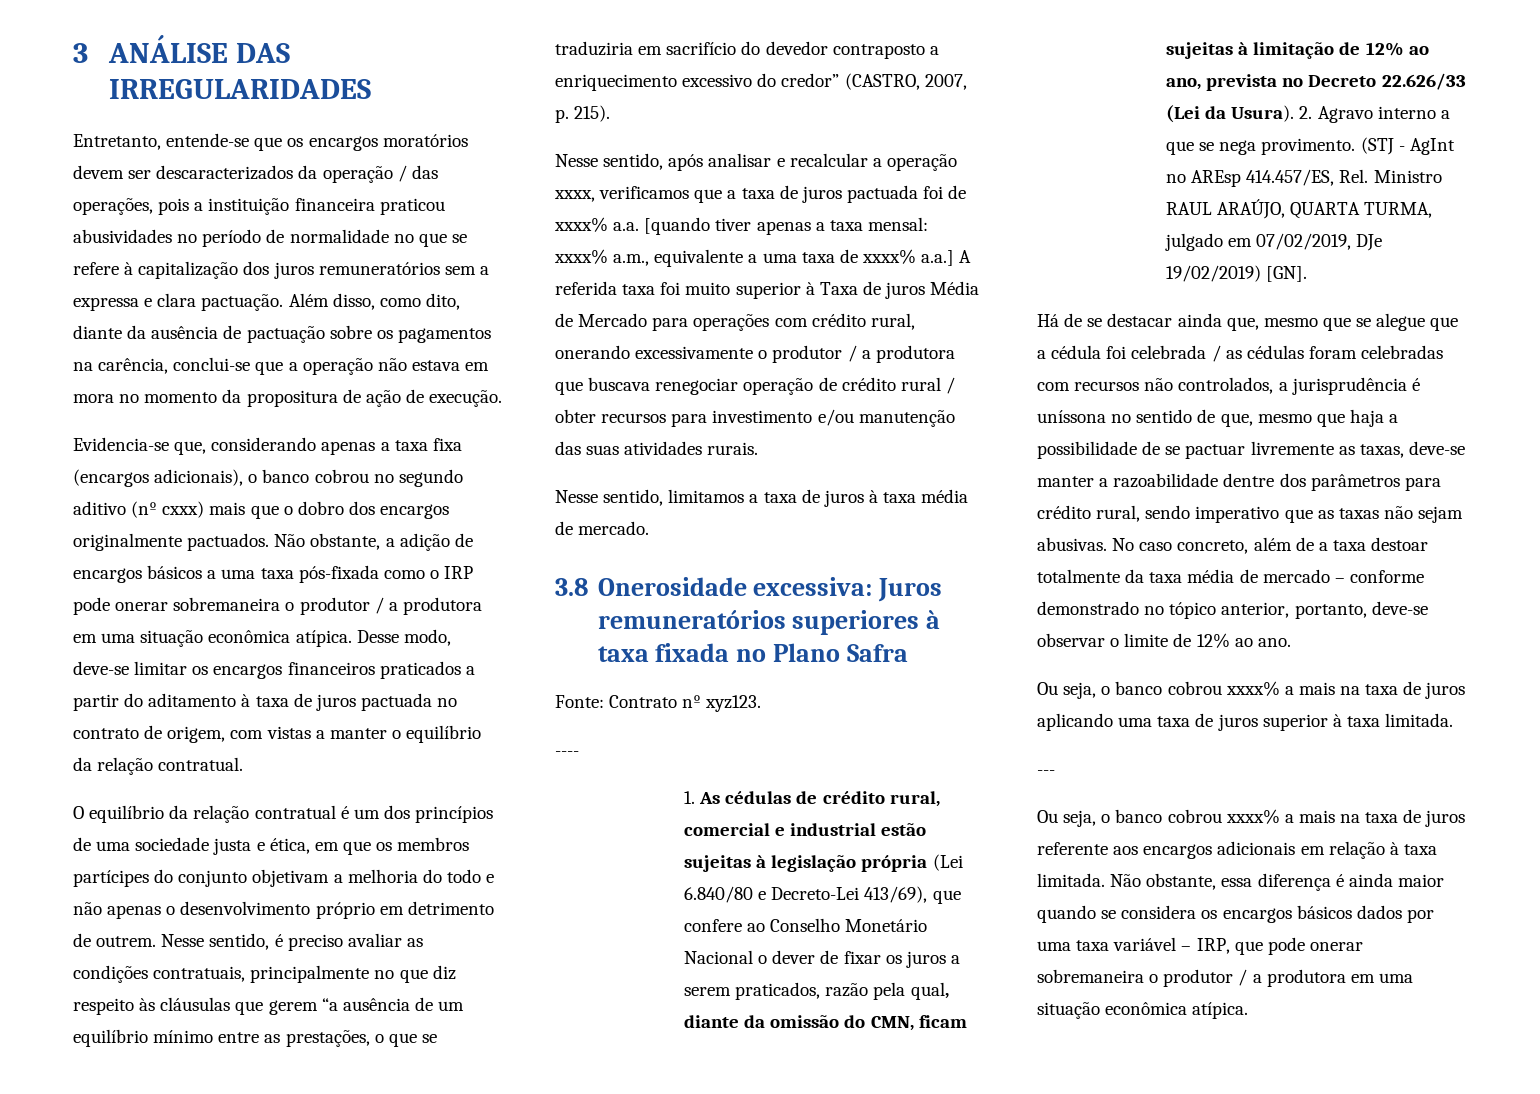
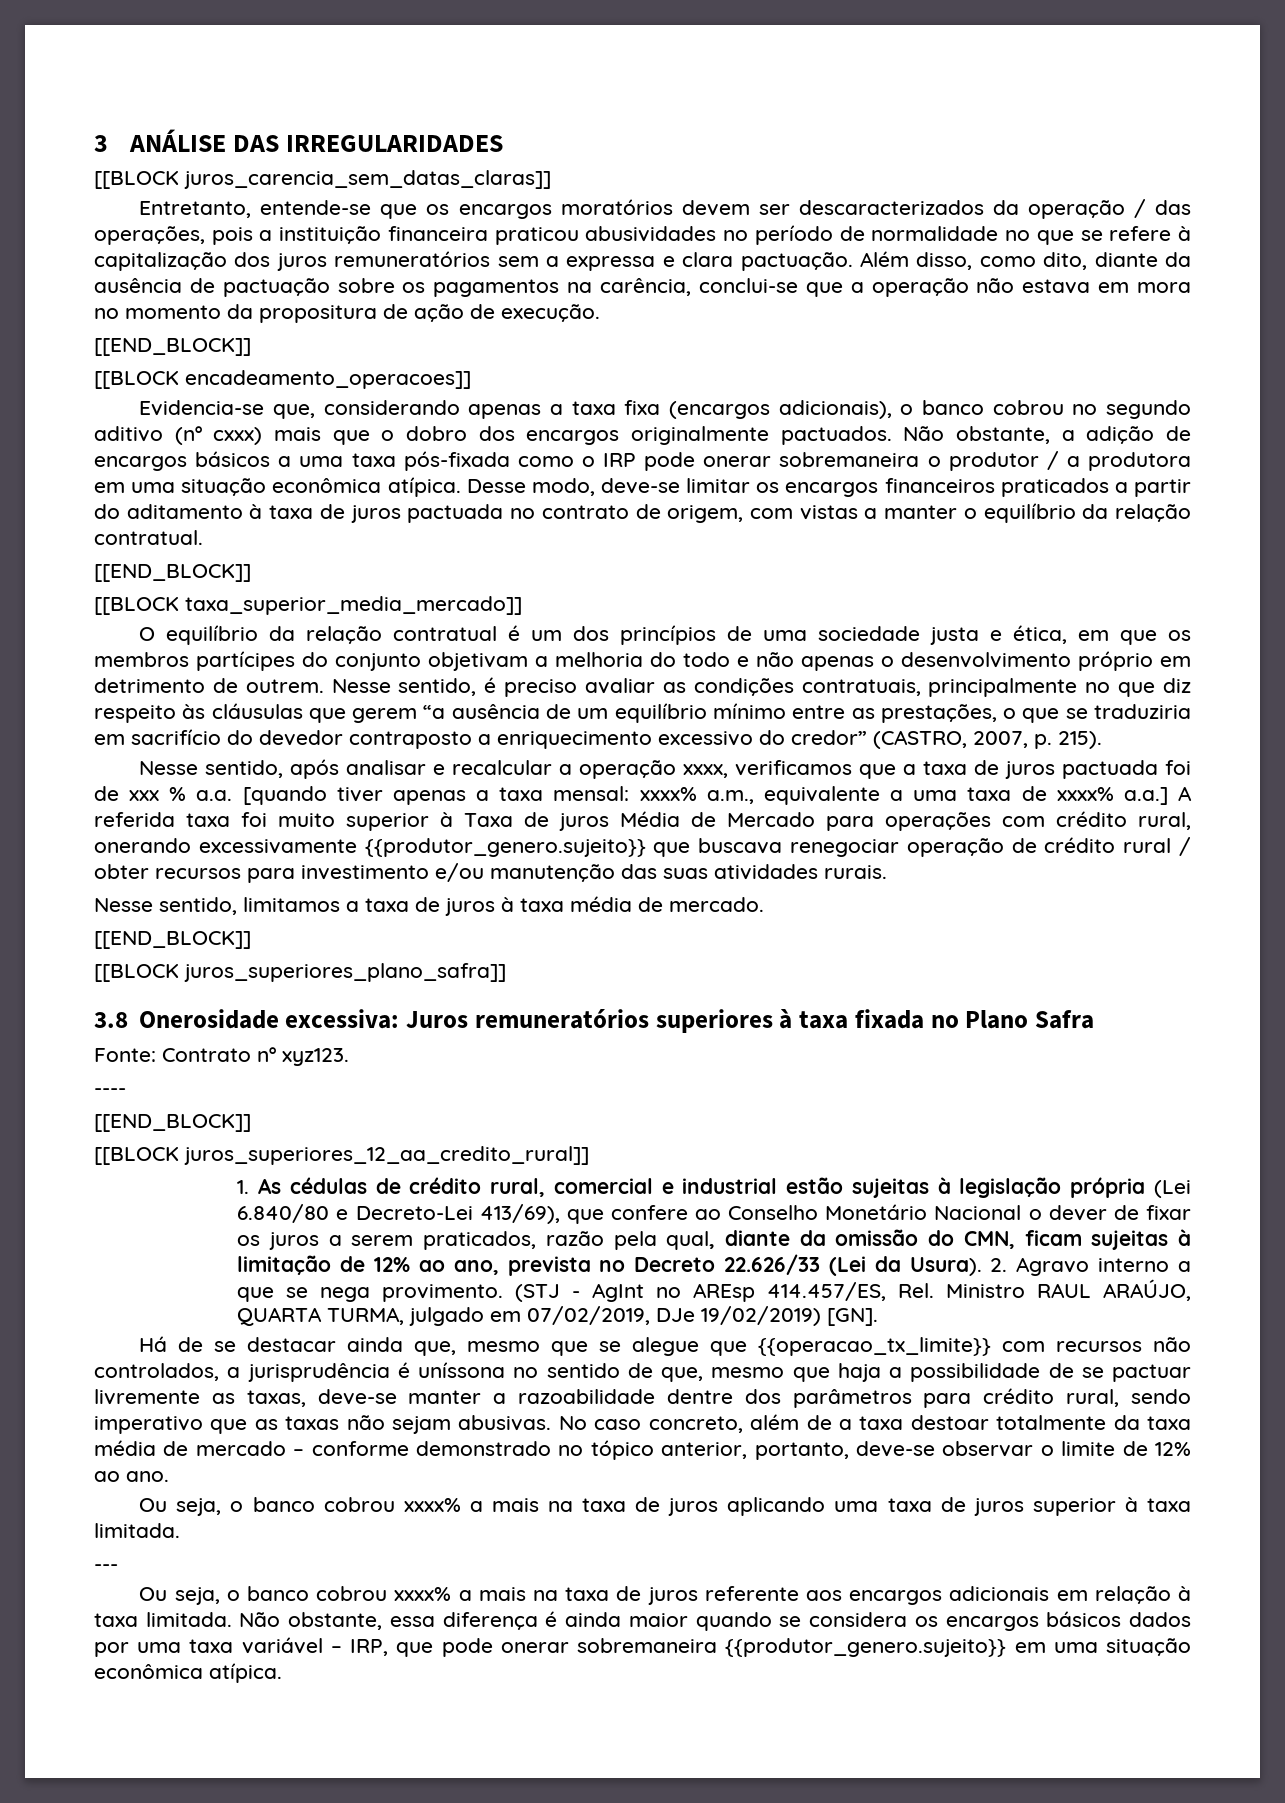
+ [[BLOCK juros_carencia_sem_datas_claras]]
  Além disso, como dito, diante da ausência de pactuação sobre os pagamentos na carência, conclui-se que a operação não estava em mora no momento da propositura de ação de execução.
+ [[END_BLOCK]]
+ [[BLOCK encadeamento_operacoes]]
  Desse modo, deve-se limitar os encargos financeiros praticados a partir do aditamento à taxa de juros pactuada no contrato de origem, com vistas a manter o equilíbrio da relação contratual.
+ [[END_BLOCK]]
+ [[BLOCK taxa_superior_media_mercado]]
- Nesse sentido, após analisar e recalcular a operação xxxx, verificamos que a taxa de juros pactuada foi de xxxx% a.a. [quando tiver apenas a taxa mensal:
+ Nesse sentido, após analisar e recalcular a operação xxxx, verificamos que a taxa de juros pactuada foi de xxx % a.a. [quando tiver apenas a taxa mensal:
- xxxx% a.m., equivalente a uma taxa de xxxx% a.a.] A referida taxa foi muito superior à Taxa de juros Média de Mercado para operações com crédito rural, onerando excessivamente o produtor / a produtora que buscava renegociar operação de crédito rural / obter recursos para investimento e/ou manutenção das suas atividades rurais.
+ xxxx% a.m., equivalente a uma taxa de xxxx% a.a.] A referida taxa foi muito superior à Taxa de juros Média de Mercado para operações com crédito rural, onerando excessivamente {{produtor_genero.sujeito}} que buscava renegociar operação de crédito rural / obter recursos para investimento e/ou manutenção das suas atividades rurais.
  Nesse sentido, limitamos a taxa de juros à taxa média de mercado.
+ [[END_BLOCK]]
+ [[BLOCK juros_superiores_plano_safra]]
  ----
+ [[END_BLOCK]]
+ [[BLOCK juros_superiores_12_aa_credito_rural]]
- Há de se destacar ainda que, mesmo que se alegue que a cédula foi celebrada / as cédulas foram celebradas com recursos não controlados, a jurisprudência é uníssona no sentido de que, mesmo que haja a possibilidade de se pactuar livremente as taxas, deve-se manter a razoabilidade dentre dos parâmetros para crédito rural, sendo imperativo que as taxas não sejam abusivas.
+ Há de se destacar ainda que, mesmo que se alegue que {{operacao_tx_limite}} com recursos não controlados, a jurisprudência é uníssona no sentido de que, mesmo que haja a possibilidade de se pactuar livremente as taxas, deve-se manter a razoabilidade dentre dos parâmetros para crédito rural, sendo imperativo que as taxas não sejam abusivas.
- Não obstante, essa diferença é ainda maior quando se considera os encargos básicos dados por uma taxa variável – IRP, que pode onerar sobremaneira o produtor / a produtora em uma situação econômica atípica.
+ Não obstante, essa diferença é ainda maior quando se considera os encargos básicos dados por uma taxa variável – IRP, que pode onerar sobremaneira {{produtor_genero.sujeito}} em uma situação econômica atípica.

